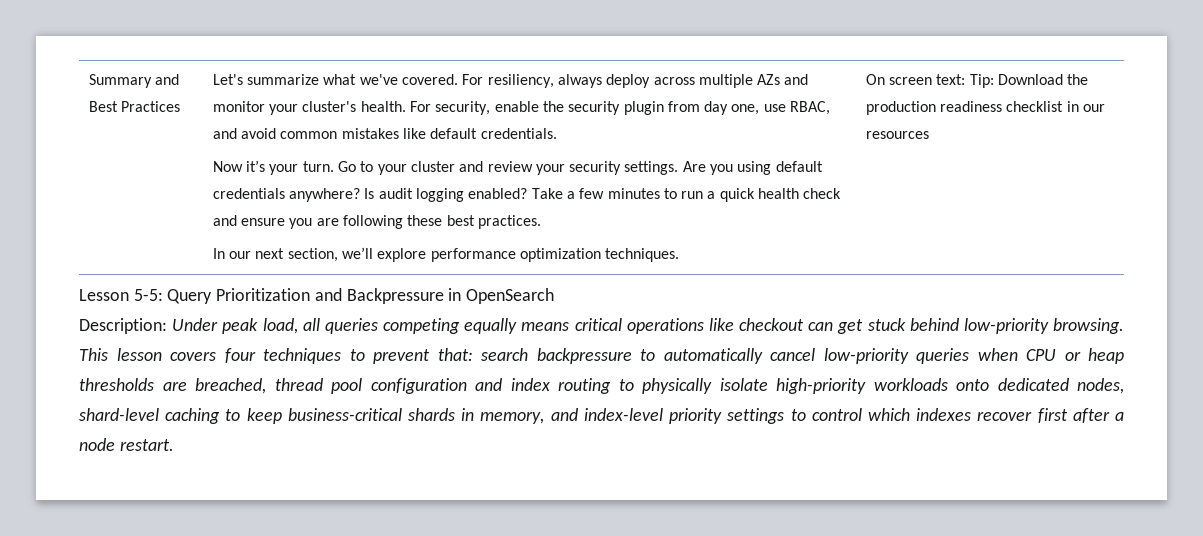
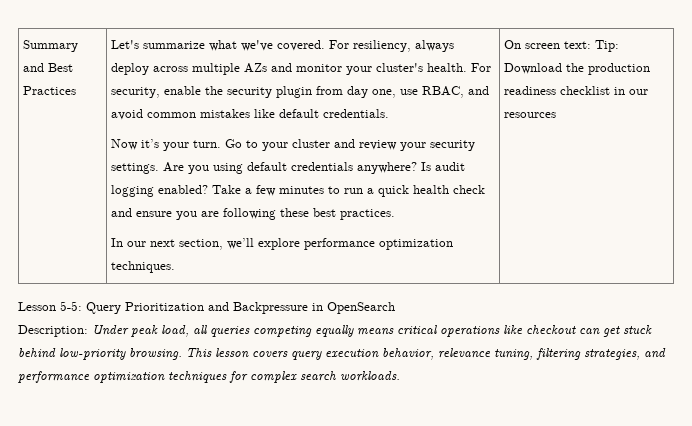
- This lesson covers four techniques to prevent that: search backpressure to automatically cancel low-priority queries when CPU or heap thresholds are breached, thread pool configuration and index routing to physically isolate high-priority workloads onto dedicated nodes, shard-level caching to keep business-critical shards in memory, and index-level priority settings to control which indexes recover first after a node restart.
+ This lesson covers query execution behavior, relevance tuning, filtering strategies, and performance optimization techniques for complex search workloads.

